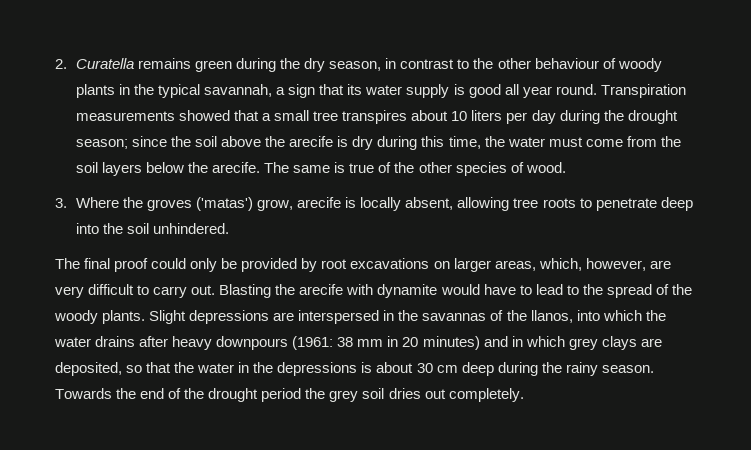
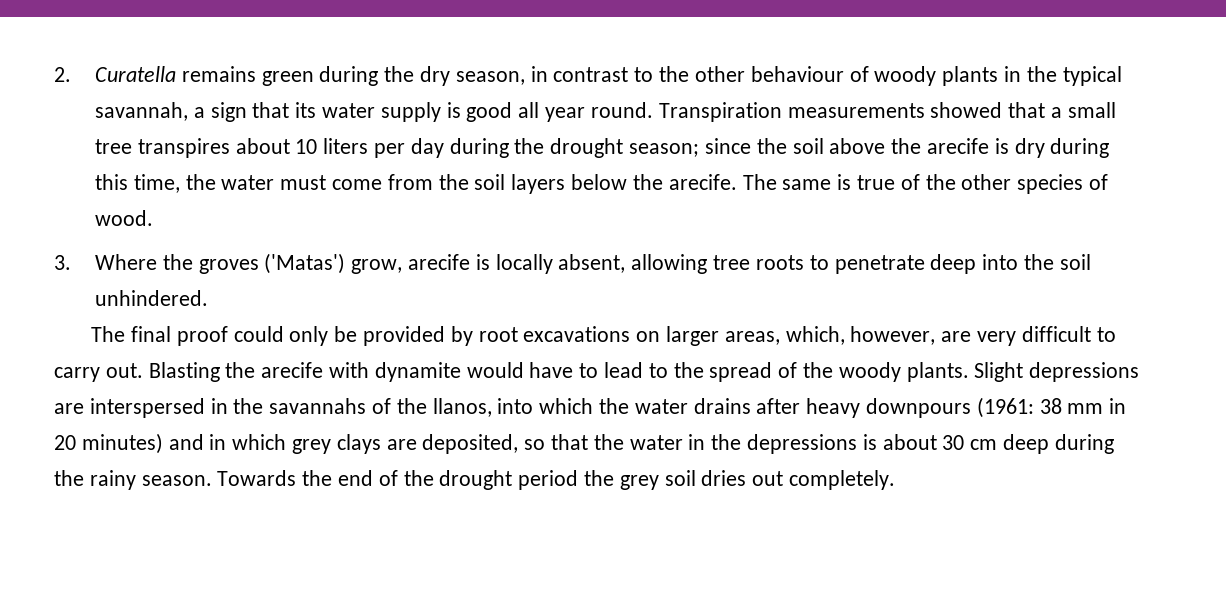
- 3. Where the groves ('matas') grow, arecife is locally absent, allowing tree roots to penetrate deep into the soil unhindered.
+ 3. Where the groves ('Matas') grow, arecife is locally absent, allowing tree roots to penetrate deep into the soil unhindered.
- Slight depressions are interspersed in the savannas of the llanos, into which the water drains after heavy downpours (1961: 38 mm in 20 minutes) and in which grey clays are deposited, so that the water in the depressions is about 30 cm deep during the rainy season.
+ Slight depressions are interspersed in the savannahs of the llanos, into which the water drains after heavy downpours (1961: 38 mm in 20 minutes) and in which grey clays are deposited, so that the water in the depressions is about 30 cm deep during the rainy season.

